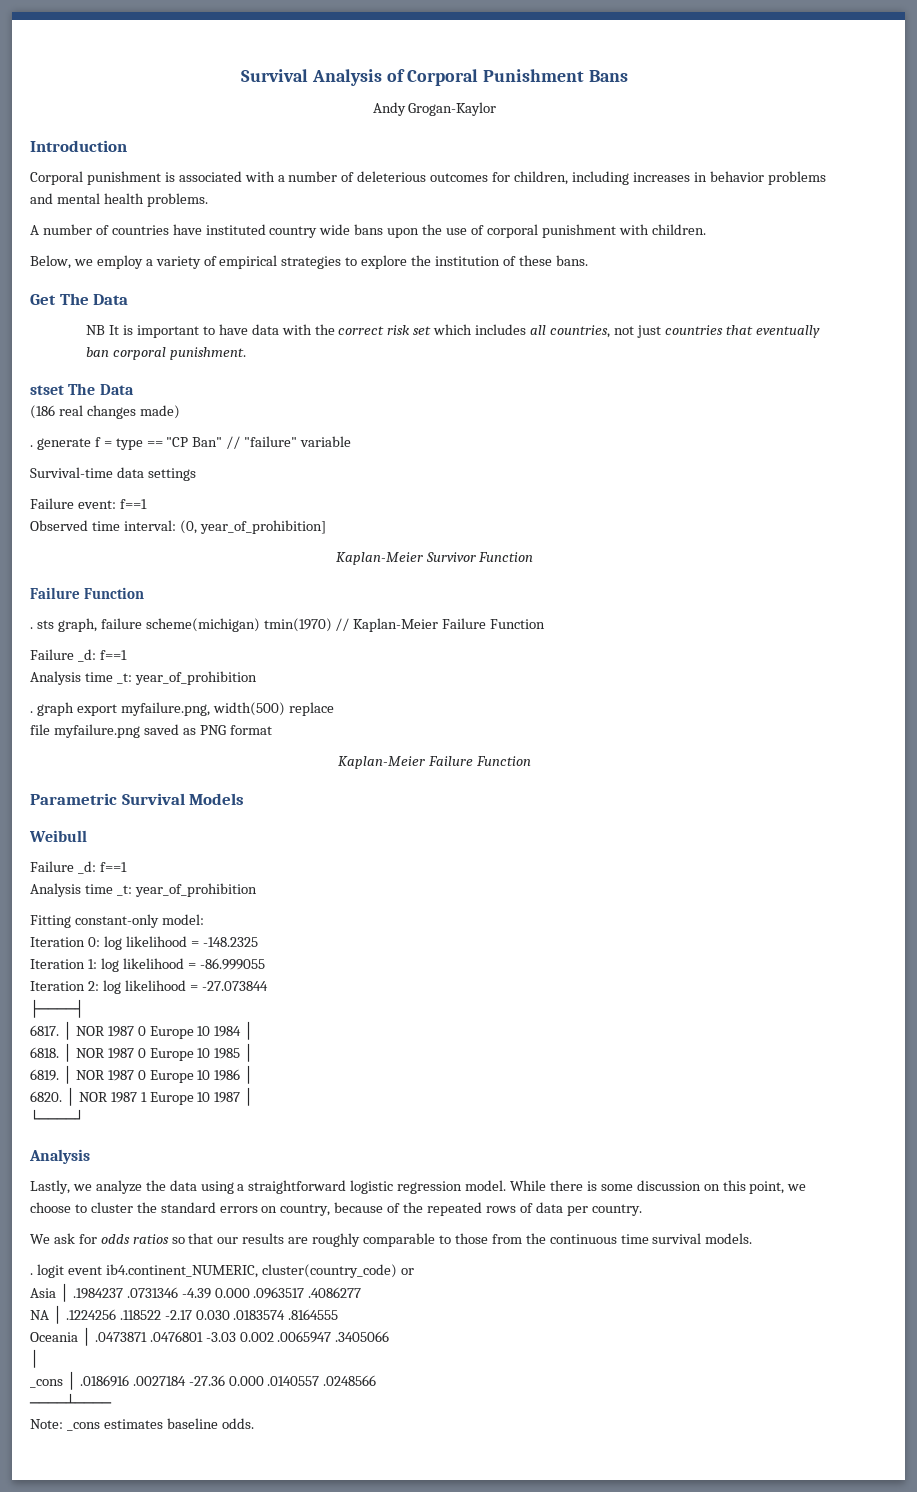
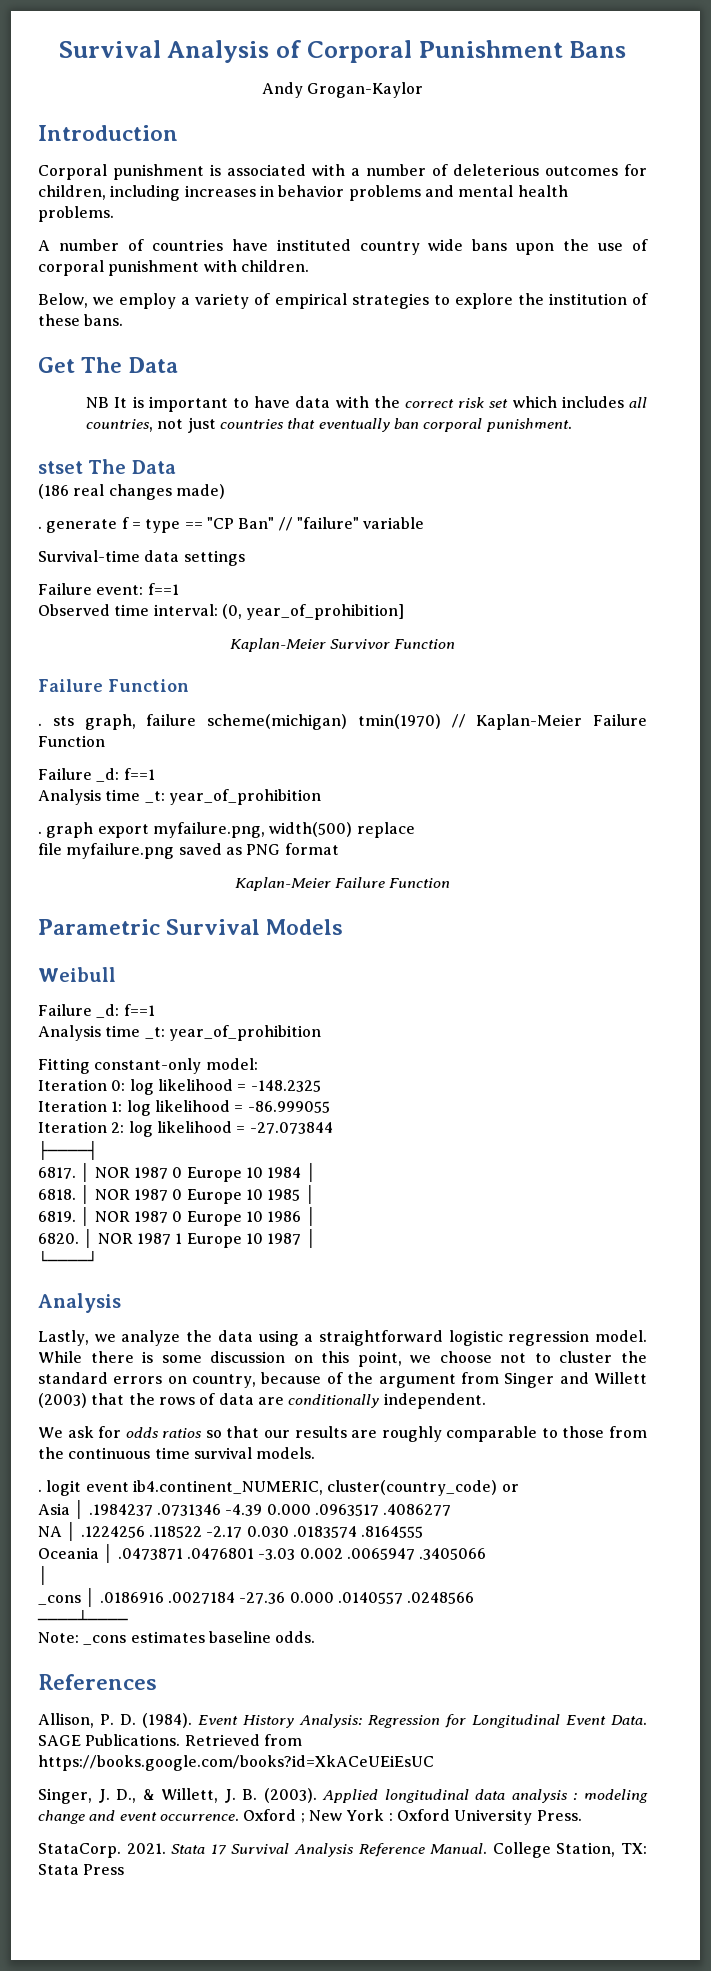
- While there is some discussion on this point, we choose to cluster the standard errors on country, because of the repeated rows of data per country.
+ While there is some discussion on this point, we choose not to cluster the standard errors on country, because of the argument from Singer and Willett (2003) that the rows of data are conditionally independent.
+ References
+ Allison, P. D. (1984). Event History Analysis: Regression for Longitudinal Event Data. SAGE Publications. Retrieved from https://books.google.com/books?id=XkACeUEiEsUC
+ Singer, J. D., & Willett, J. B. (2003). Applied longitudinal data analysis : modeling change and event occurrence. Oxford ; New York : Oxford University Press.
+ StataCorp. 2021. Stata 17 Survival Analysis Reference Manual. College Station, TX: Stata Press

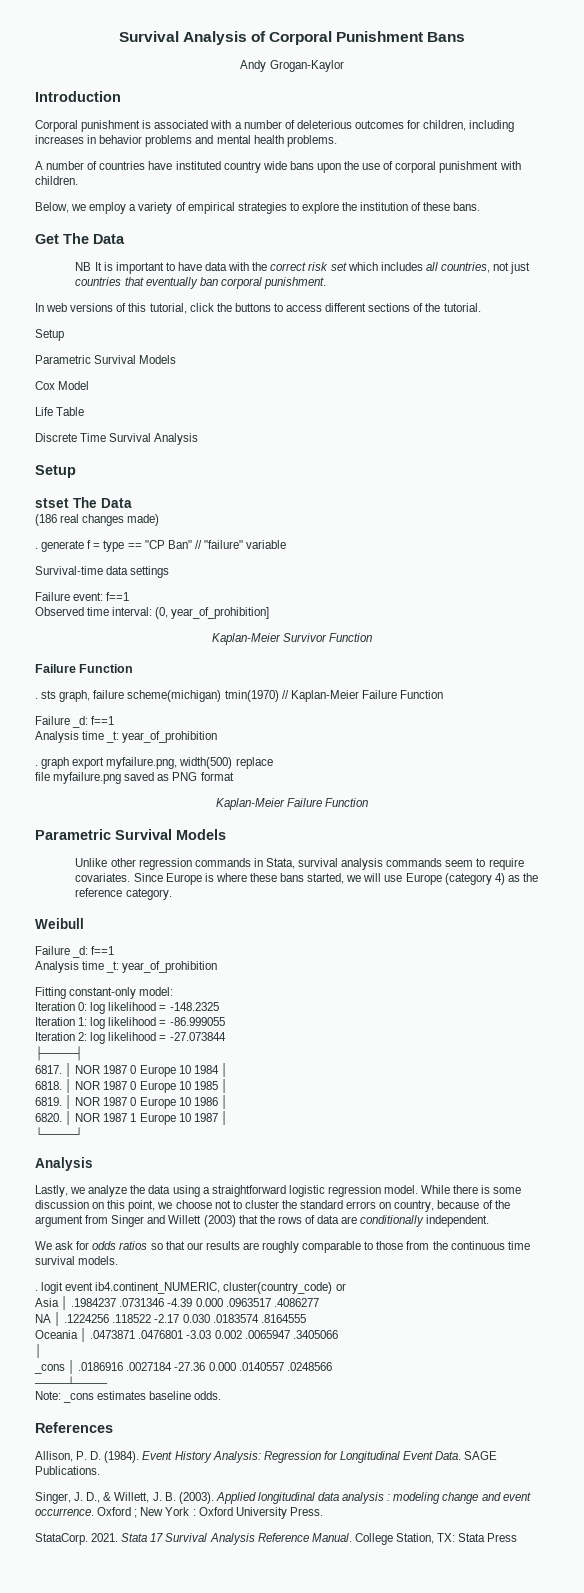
+ In web versions of this tutorial, click the buttons to access different sections of the tutorial.
+ Setup
+ Parametric Survival Models
+ Cox Model
+ Life Table
+ Discrete Time Survival Analysis
+ Setup
+ Unlike other regression commands in Stata, survival analysis commands seem to require covariates. Since Europe is where these bans started, we will use Europe (category 4) as the reference category.
- Retrieved from https://books.google.com/books?id=XkACeUEiEsUC

